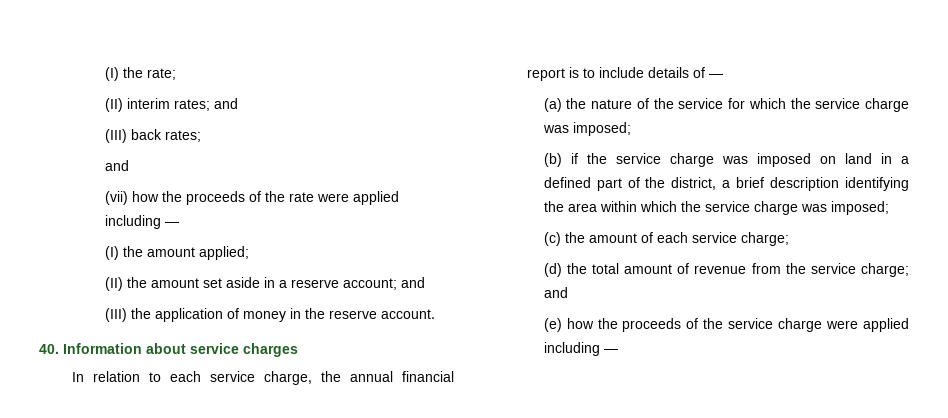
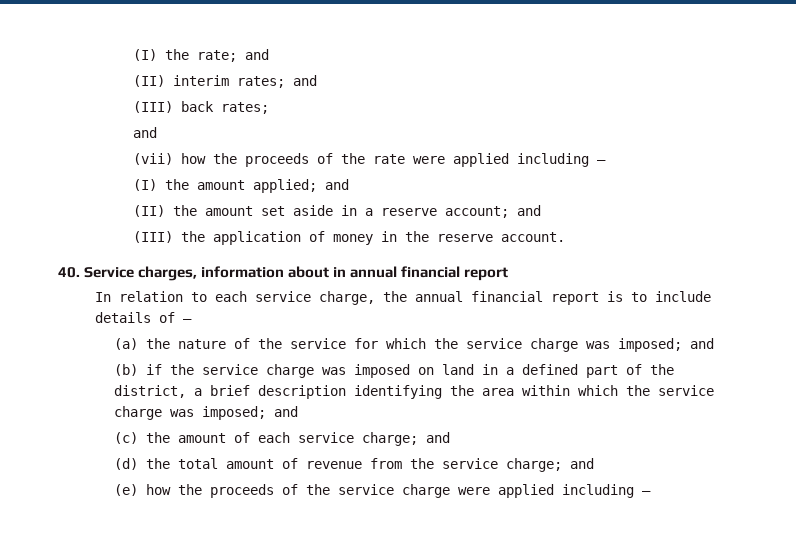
- (I) the rate;
+ (I) the rate; and
- (I) the amount applied;
+ (I) the amount applied; and
- 40. Information about service charges
+ 40. Service charges, information about in annual financial report
- (a) the nature of the service for which the service charge was imposed;
+ (a) the nature of the service for which the service charge was imposed; and
- (b) if the service charge was imposed on land in a defined part of the district, a brief description identifying the area within which the service charge was imposed;
+ (b) if the service charge was imposed on land in a defined part of the district, a brief description identifying the area within which the service charge was imposed; and
- (c) the amount of each service charge;
+ (c) the amount of each service charge; and

